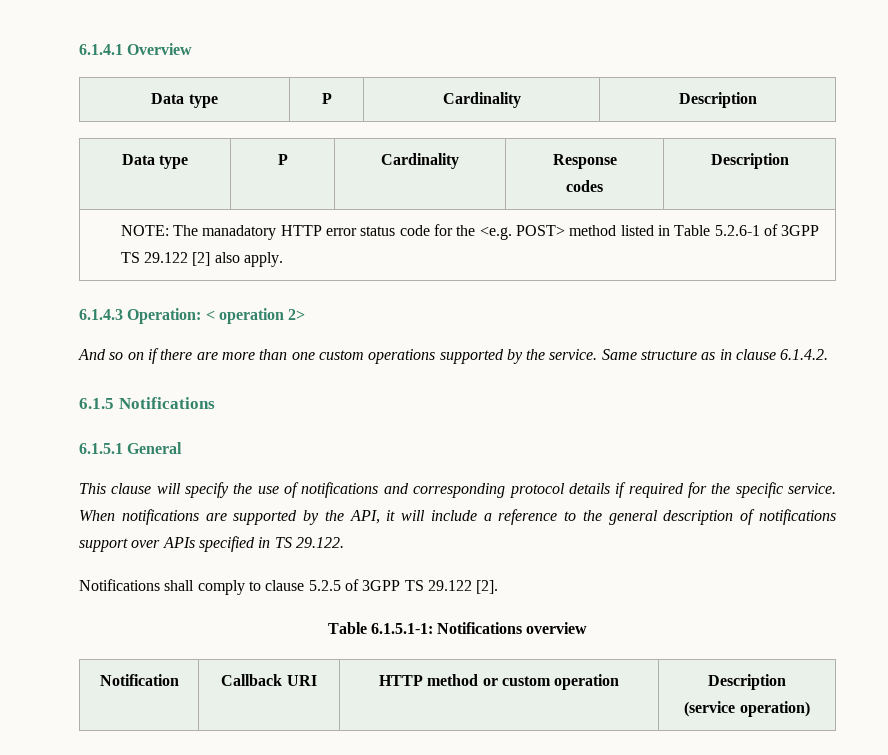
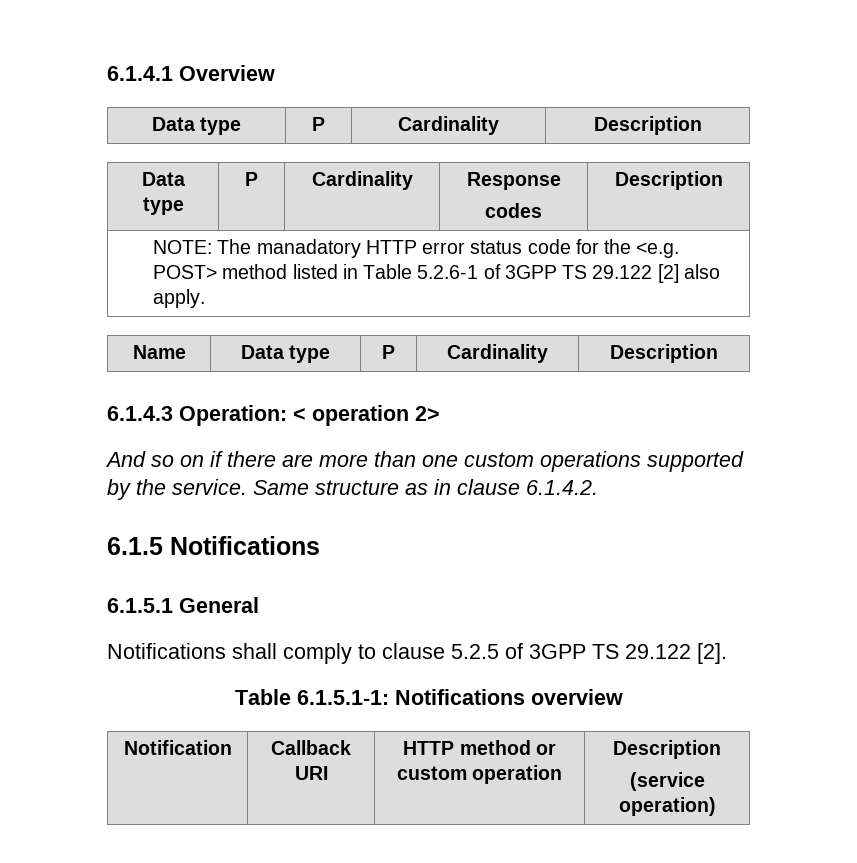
+ Name | Data type | P | Cardinality | Description
- This clause will specify the use of notifications and corresponding protocol details if required for the specific service. When notifications are supported by the API, it will include a reference to the general description of notifications support over APIs specified in TS 29.122.

